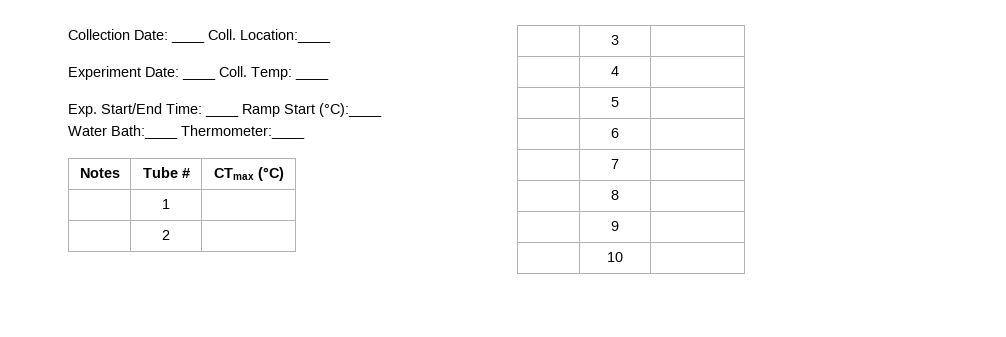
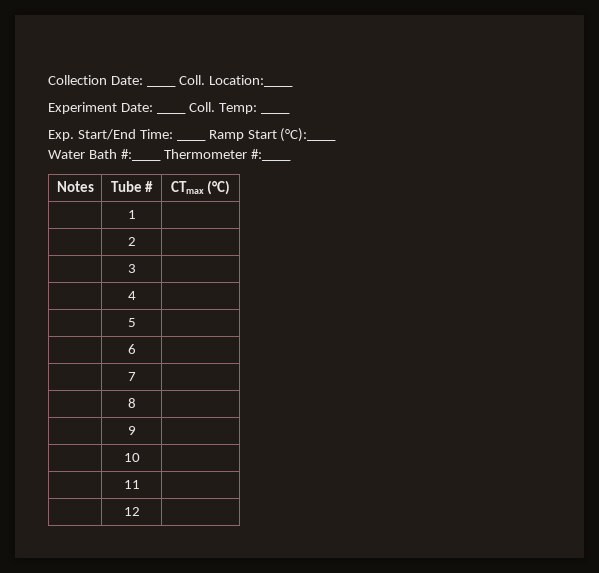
- Water Bath:____ Thermometer:____
+ Water Bath #:____ Thermometer #:____
+ | 11 |
+ | 12 |

